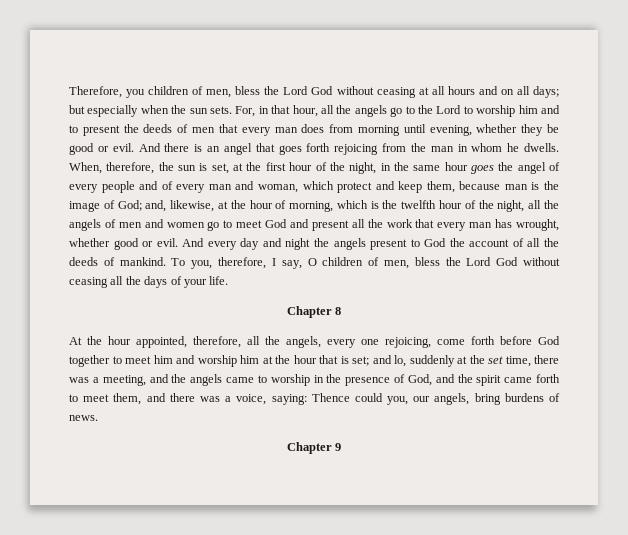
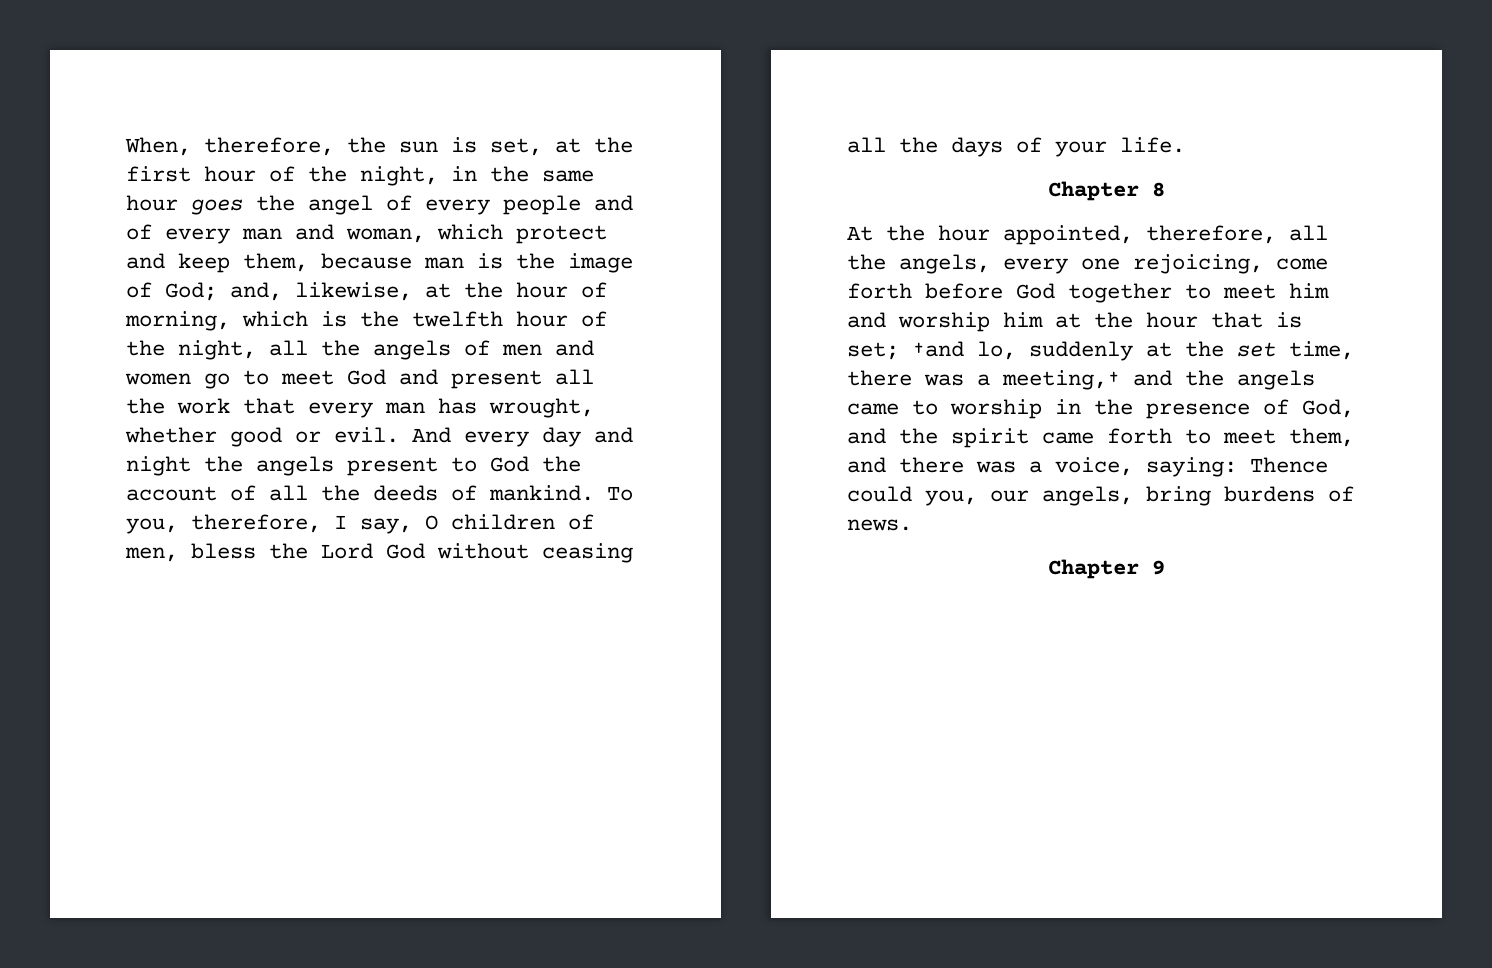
- Therefore, you children of men, bless the Lord God without ceasing at all hours and on all days; but especially when the sun sets. For, in that hour, all the angels go to the Lord to worship him and to present the deeds of men that every man does from morning until evening, whether they be good or evil. And there is an angel that goes forth rejoicing from the man in whom he dwells.
- and lo, suddenly at the set time, there was a meeting, and the angels came to worship in the presence of God, and the spirit came forth to meet them, and there was a voice, saying:
+ †and lo, suddenly at the set time, there was a meeting,† and the angels came to worship in the presence of God, and the spirit came forth to meet them, and there was a voice, saying:

